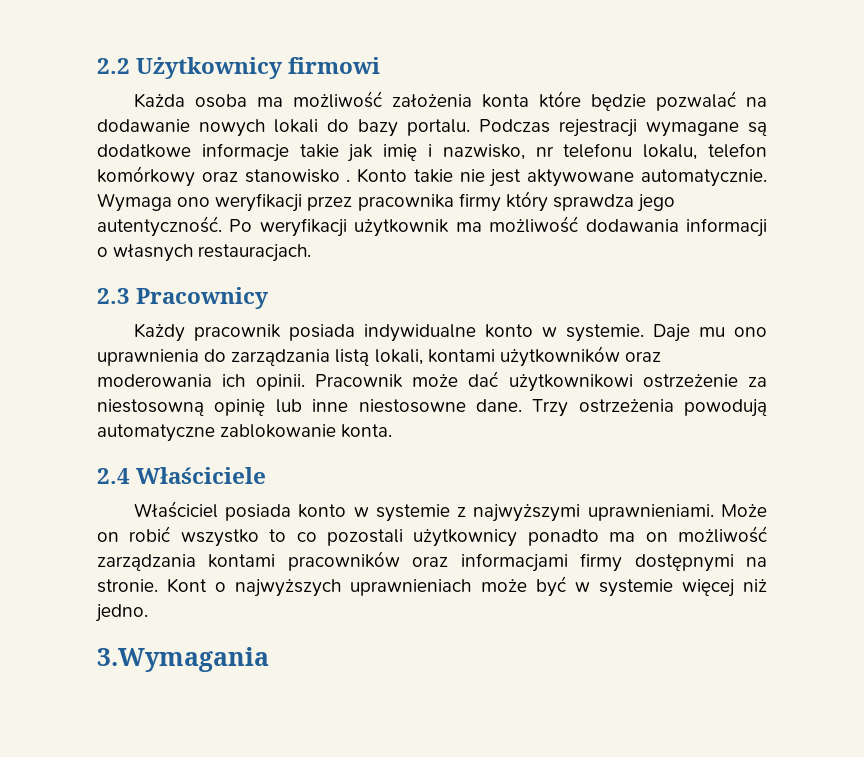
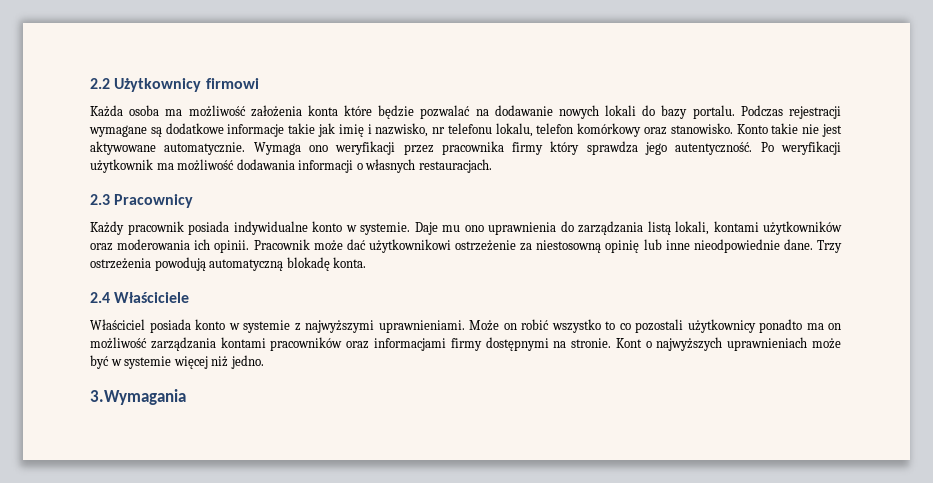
- Podczas rejestracji wymagane są dodatkowe informacje takie jak imię i nazwisko, nr telefonu lokalu, telefon komórkowy oraz stanowisko .
+ Podczas rejestracji wymagane są dodatkowe informacje takie jak imię i nazwisko, nr telefonu lokalu, telefon komórkowy oraz stanowisko.
- Pracownik może dać użytkownikowi ostrzeżenie za niestosowną opinię lub inne niestosowne dane.
+ Pracownik może dać użytkownikowi ostrzeżenie za niestosowną opinię lub inne nieodpowiednie dane.
- Trzy ostrzeżenia powodują automatyczne zablokowanie konta.
+ Trzy ostrzeżenia powodują automatyczną blokadę konta.

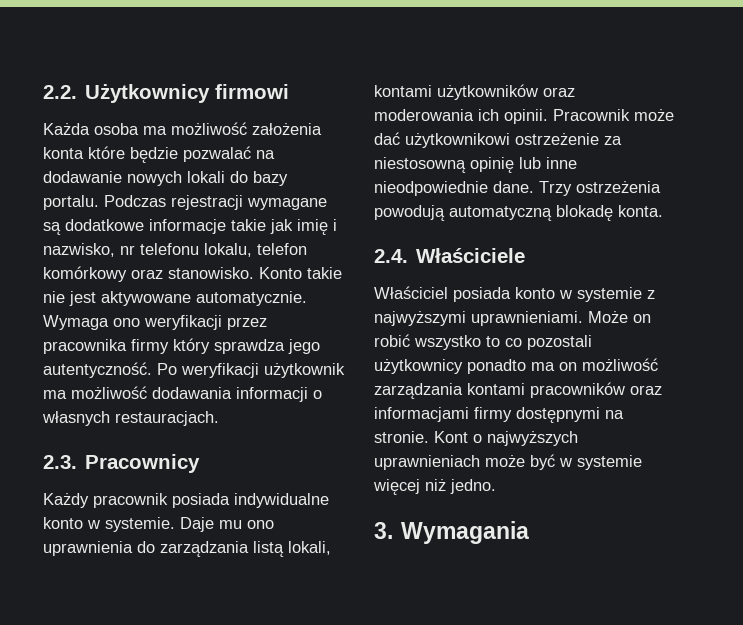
- 2.2 Użytkownicy firmowi
+ 2.2. Użytkownicy firmowi
- 2.3 Pracownicy
+ 2.3. Pracownicy
- 2.4 Właściciele
+ 2.4. Właściciele
- 3.Wymagania
+ 3. Wymagania

